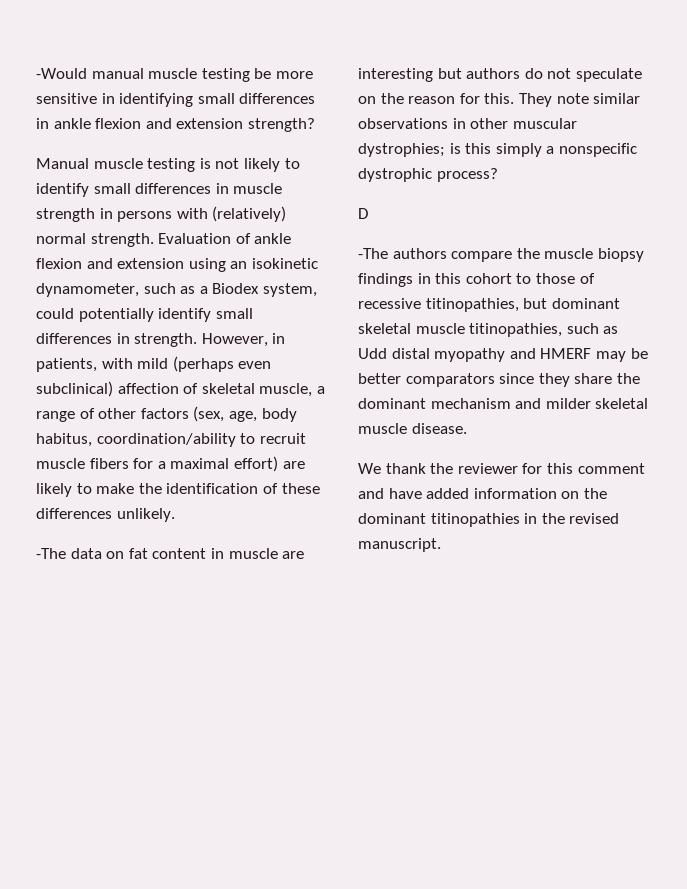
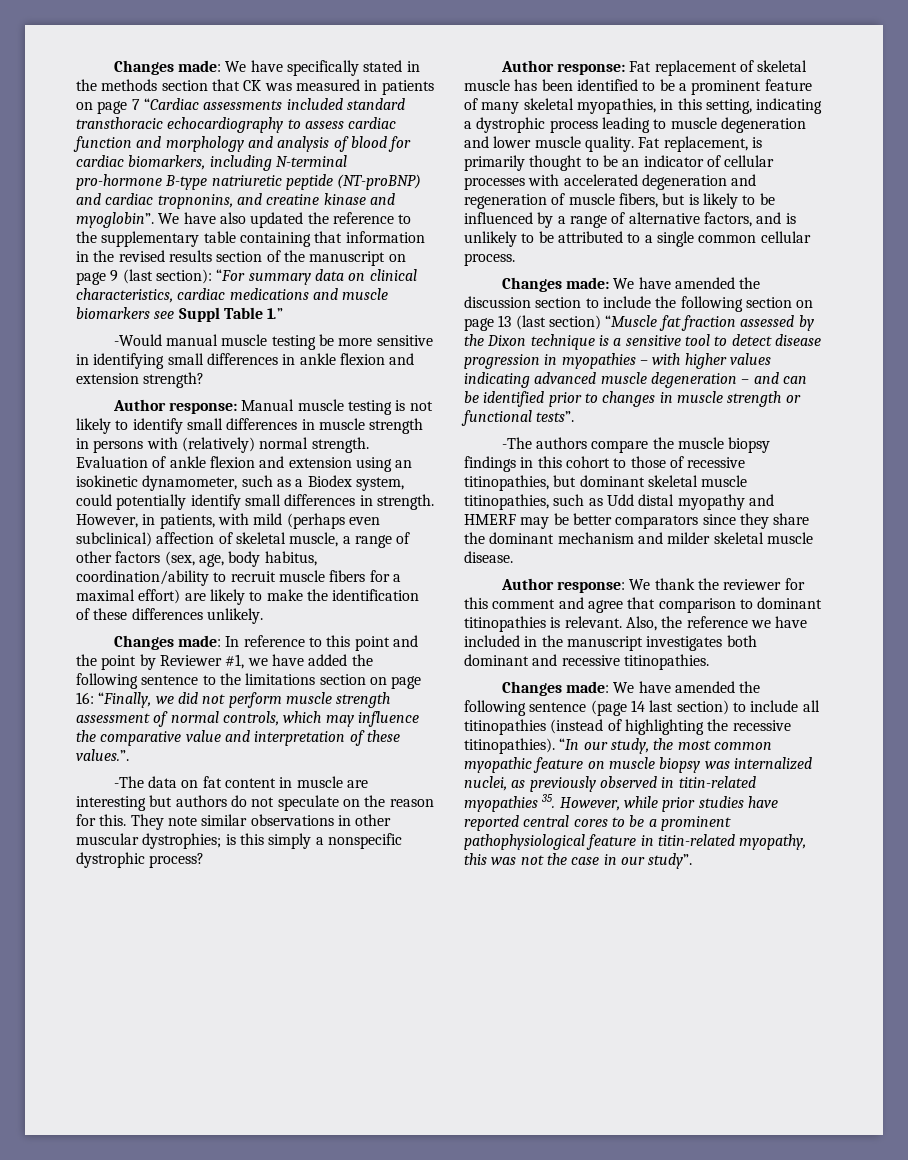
+ Changes made: We have specifically stated in the methods section that CK was measured in patients on page 7 “Cardiac assessments included standard transthoracic echocardiography to assess cardiac function and morphology and analysis of blood for cardiac biomarkers, including N-terminal pro-hormone B-type natriuretic peptide (NT-proBNP) and cardiac tropnonins, and creatine kinase and myoglobin”. We have also updated the reference to the supplementary table containing that information in the revised results section of the manuscript on page 9 (last section): “For summary data on clinical characteristics, cardiac medications and muscle biomarkers see Suppl Table 1.”
- Manual muscle testing is not likely to identify small differences in muscle strength in persons with (relatively) normal strength.
+ Author response: Manual muscle testing is not likely to identify small differences in muscle strength in persons with (relatively) normal strength.
+ Changes made: In reference to this point and the point by Reviewer #1, we have added the following sentence to the limitations section on page 16: “Finally, we did not perform muscle strength assessment of normal controls, which may influence the comparative value and interpretation of these values.”.
- D
+ Author response: Fat replacement of skeletal muscle has been identified to be a prominent feature of many skeletal myopathies, in this setting, indicating a dystrophic process leading to muscle degeneration and lower muscle quality. Fat replacement, is primarily thought to be an indicator of cellular processes with accelerated degeneration and regeneration of muscle fibers, but is likely to be influenced by a range of alternative factors, and is unlikely to be attributed to a single common cellular process.
+ Changes made: We have amended the discussion section to include the following section on page 13 (last section) “Muscle fat fraction assessed by the Dixon technique is a sensitive tool to detect disease progression in myopathies – with higher values indicating advanced muscle degeneration – and can be identified prior to changes in muscle strength or functional tests”.
- We thank the reviewer for this comment and have added information on the dominant titinopathies in the revised manuscript.
+ Author response: We thank the reviewer for this comment and agree that comparison to dominant titinopathies is relevant. Also, the reference we have included in the manuscript investigates both dominant and recessive titinopathies.
+ Changes made: We have amended the following sentence (page 14 last section) to include all titinopathies (instead of highlighting the recessive titinopathies). “In our study, the most common myopathic feature on muscle biopsy was internalized nuclei, as previously observed in titin-related myopathies 35. However, while prior studies have reported central cores to be a prominent pathophysiological feature in titin-related myopathy, this was not the case in our study”.

